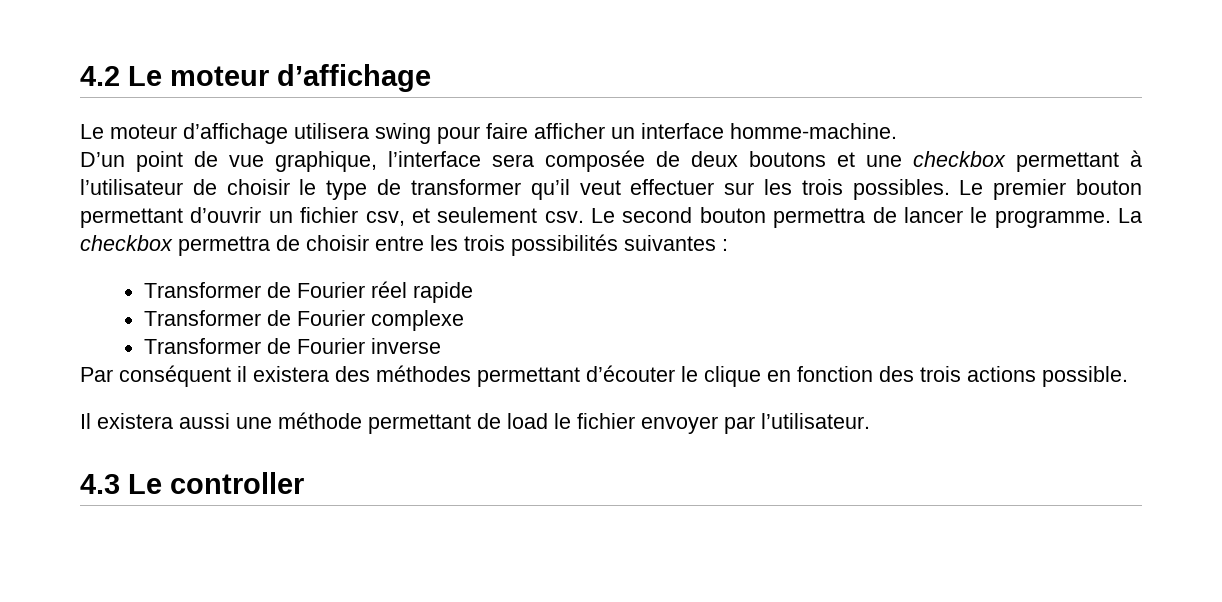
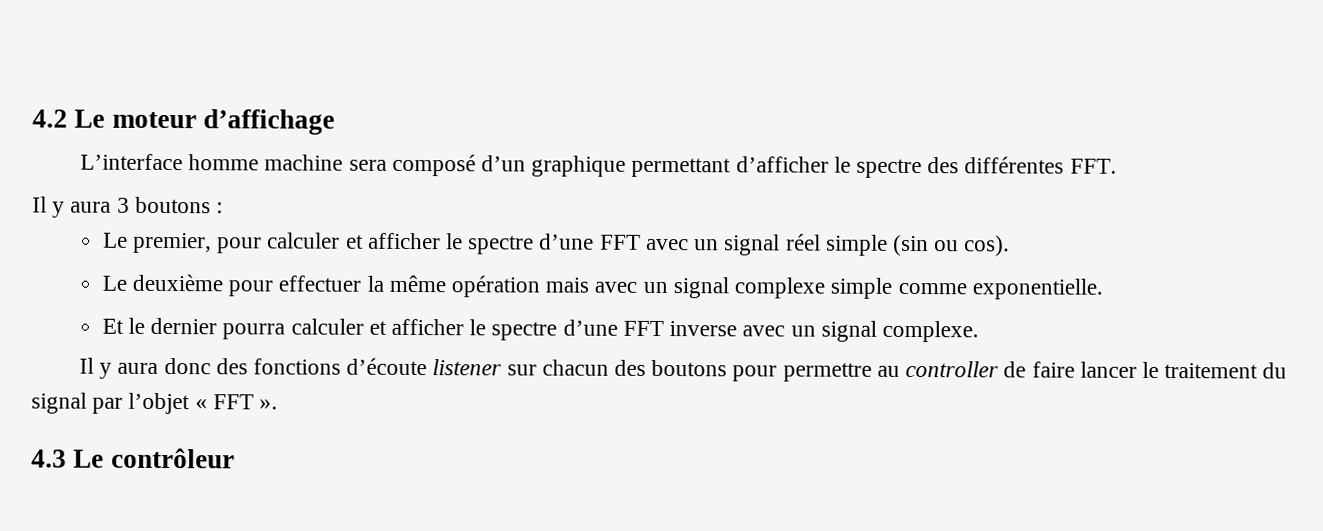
- Le moteur d’affichage utilisera swing pour faire afficher un interface homme-machine.
- D’un point de vue graphique, l’interface sera composée de deux boutons et une checkbox permettant à l’utilisateur de choisir le type de transformer qu’il veut effectuer sur les trois possibles. Le premier bouton permettant d’ouvrir un fichier csv, et seulement csv. Le second bouton permettra de lancer le programme. La checkbox permettra de choisir entre les trois possibilités suivantes :
- Transformer de Fourier réel rapide
- Transformer de Fourier complexe
- Transformer de Fourier inverse
- Par conséquent il existera des méthodes permettant d’écouter le clique en fonction des trois actions possible.
- Il existera aussi une méthode permettant de load le fichier envoyer par l’utilisateur.
+ L’interface homme machine sera composé d’un graphique permettant d’afficher le spectre des différentes FFT.
+ Il y aura 3 boutons :
+ Le premier, pour calculer et afficher le spectre d’une FFT avec un signal réel simple (sin ou cos).
+ Le deuxième pour effectuer la même opération mais avec un signal complexe simple comme exponentielle.
+ Et le dernier pourra calculer et afficher le spectre d’une FFT inverse avec un signal complexe.
+ Il y aura donc des fonctions d’écoute listener sur chacun des boutons pour permettre au controller de faire lancer le traitement du signal par l’objet « FFT ».
- 4.3 Le controller
+ 4.3 Le contrôleur

